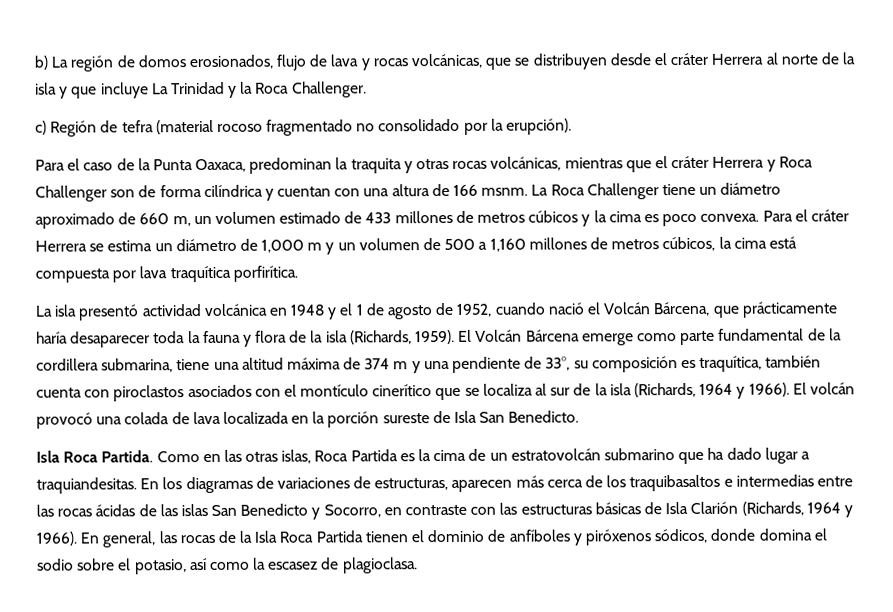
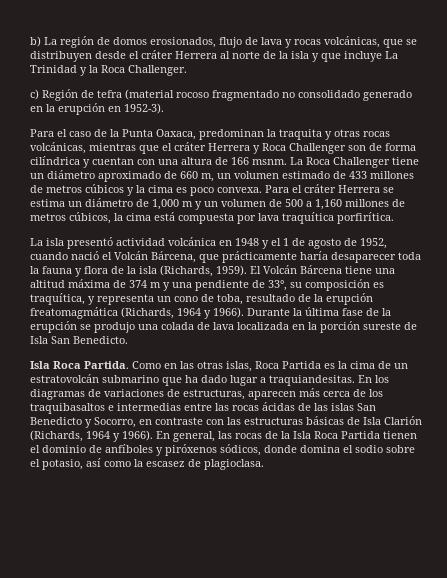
- c) Región de tefra (material rocoso fragmentado no consolidado por la erupción).
+ c) Región de tefra (material rocoso fragmentado no consolidado generado en la erupción en 1952-3).
- El Volcán Bárcena emerge como parte fundamental de la cordillera submarina, tiene una altitud máxima de 374 m y una pendiente de 33°, su composición es traquítica, también cuenta con piroclastos asociados con el montículo cinerítico que se localiza al sur de la isla (Richards, 1964 y 1966). El volcán provocó una colada de lava localizada en la porción sureste de Isla San Benedicto.
+ El Volcán Bárcena tiene una altitud máxima de 374 m y una pendiente de 33°, su composición es traquítica, y representa un cono de toba, resultado de la erupción freatomagmática (Richards, 1964 y 1966). Durante la última fase de la erupción se produjo una colada de lava localizada en la porción sureste de Isla San Benedicto.

